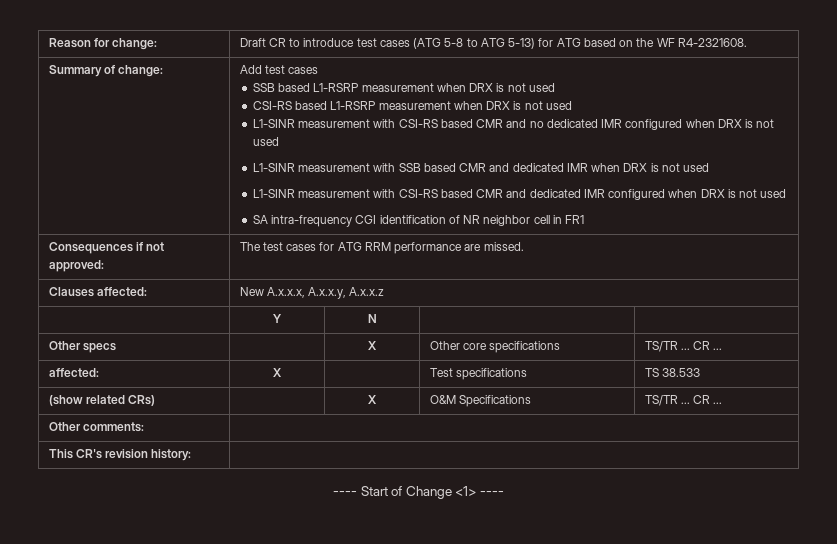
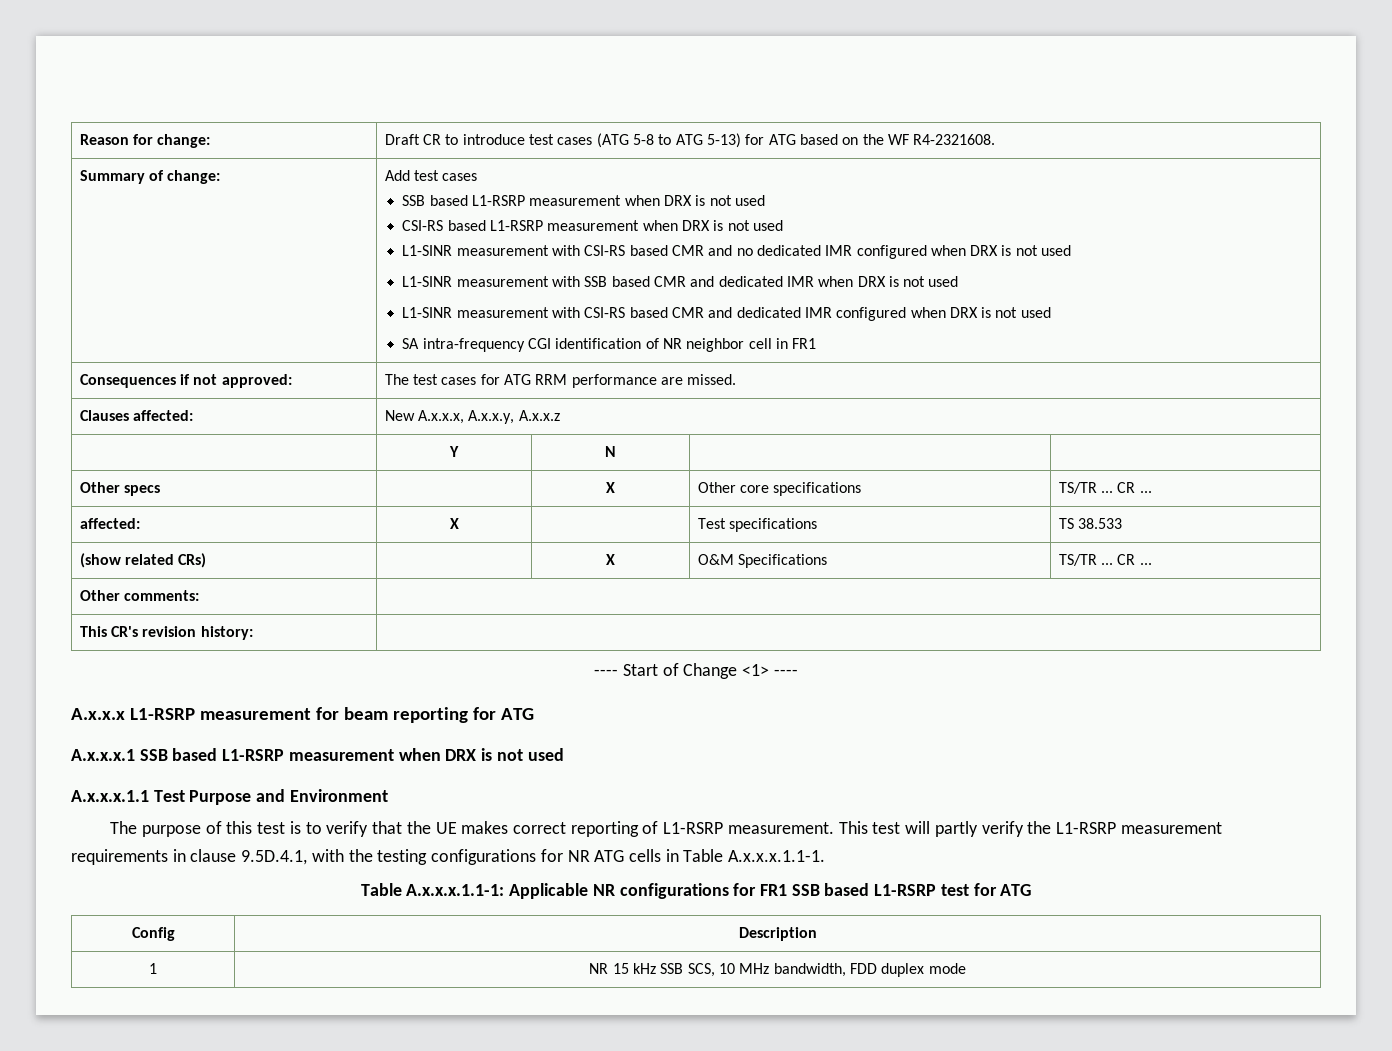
+ A.x.x.x L1-RSRP measurement for beam reporting for ATG
+ A.x.x.x.1 SSB based L1-RSRP measurement when DRX is not used
+ A.x.x.x.1.1 Test Purpose and Environment
+ The purpose of this test is to verify that the UE makes correct reporting of L1-RSRP measurement. This test will partly verify the L1-RSRP measurement requirements in clause 9.5D.4.1, with the testing configurations for NR ATG cells in Table A.x.x.x.1.1-1.
+ Table A.x.x.x.1.1-1: Applicable NR configurations for FR1 SSB based L1-RSRP test for ATG
+ Config | Description
+ 1 | NR 15 kHz SSB SCS, 10 MHz bandwidth, FDD duplex mode

